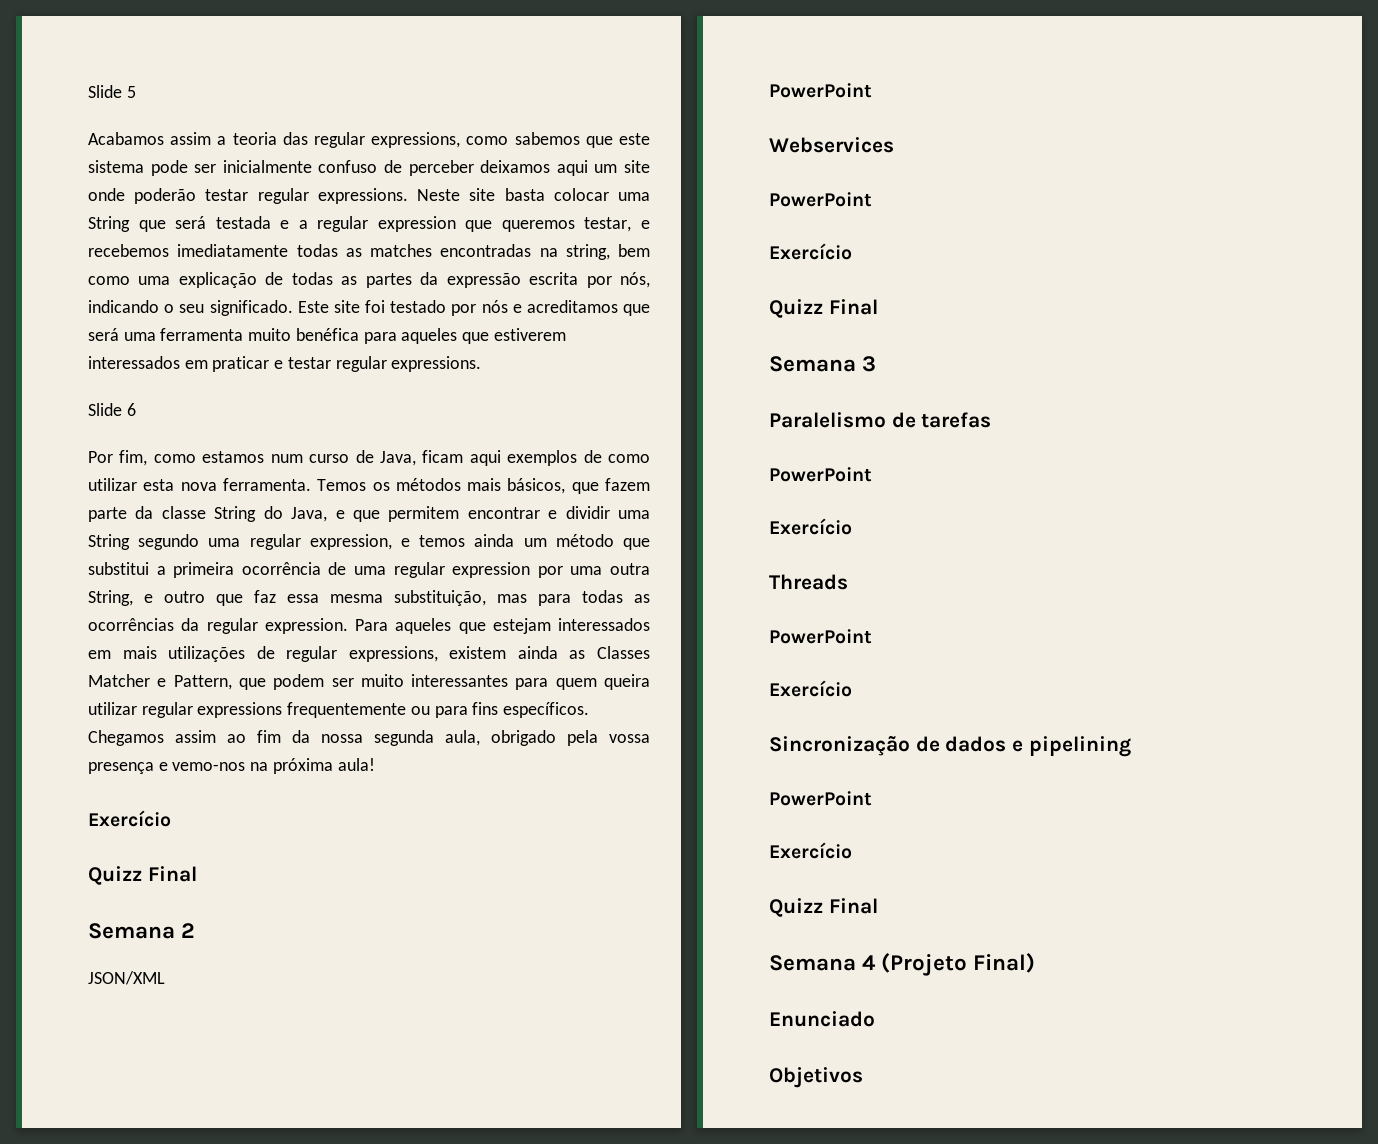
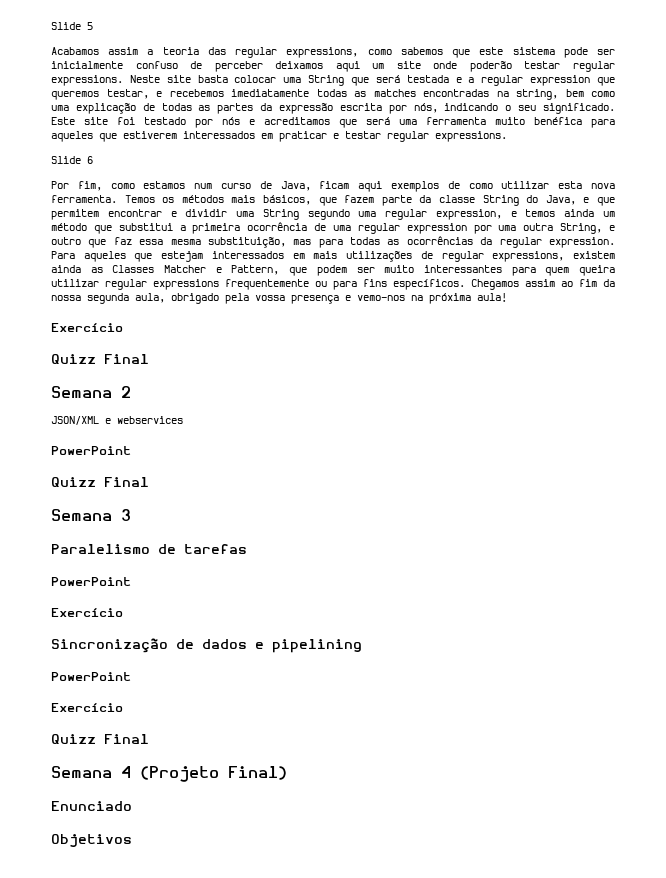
- JSON/XML
+ JSON/XML e webservices
  PowerPoint
- Webservices
- PowerPoint
- Exercício
- Threads
- PowerPoint
- Exercício

